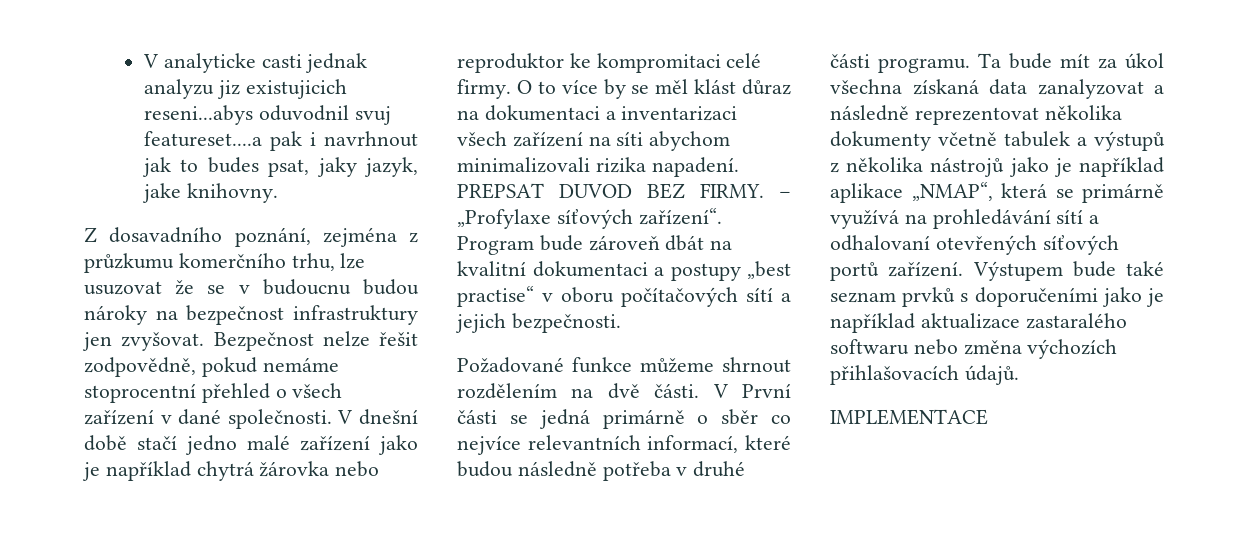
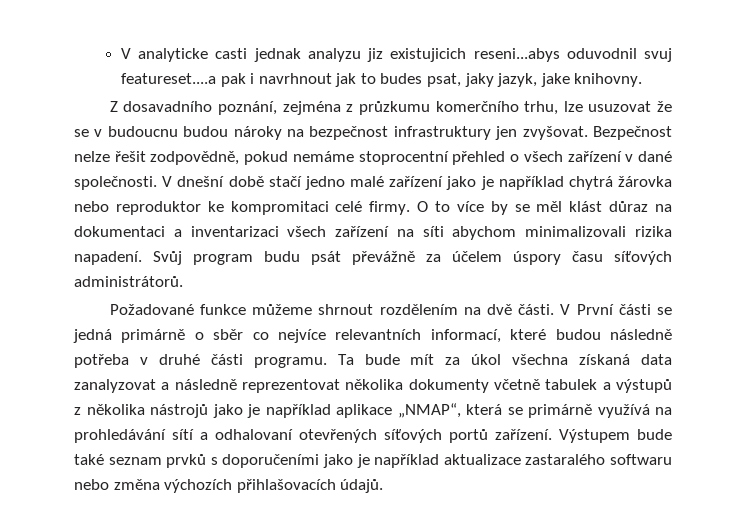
- PREPSAT DUVOD BEZ FIRMY. – „Profylaxe síťových zařízení“. Program bude zároveň dbát na kvalitní dokumentaci a postupy „best practise“ v oboru počítačových sítí a jejich bezpečnosti.
+ Svůj program budu psát převážně za účelem úspory času síťových administrátorů.
- IMPLEMENTACE

